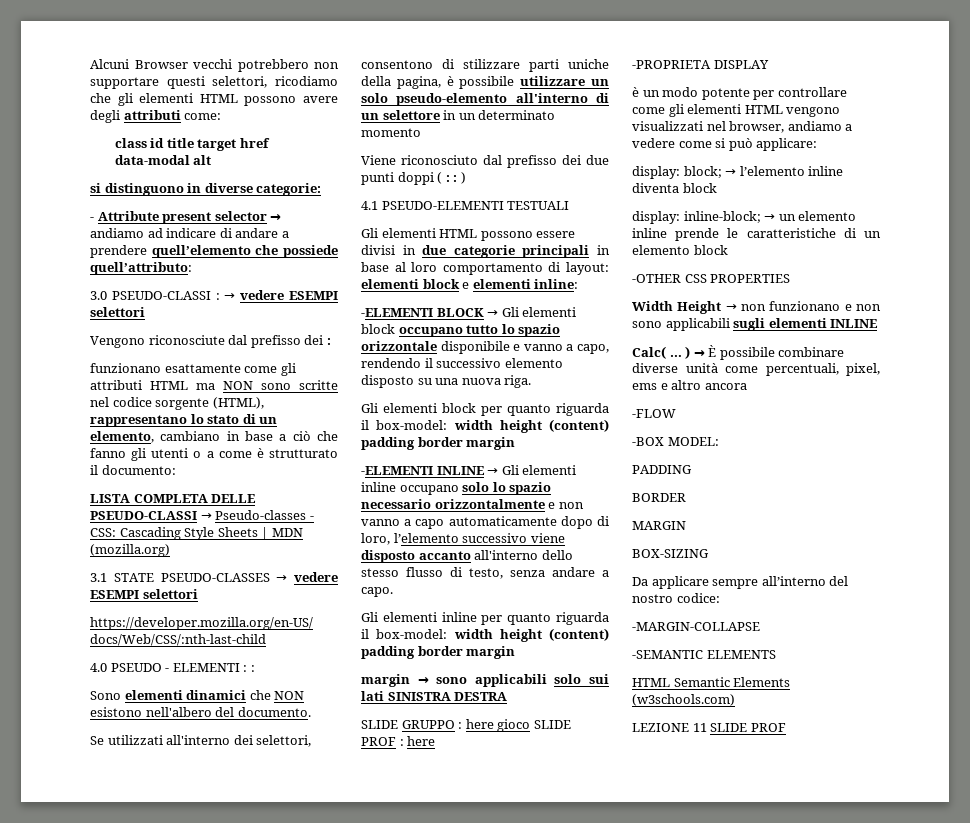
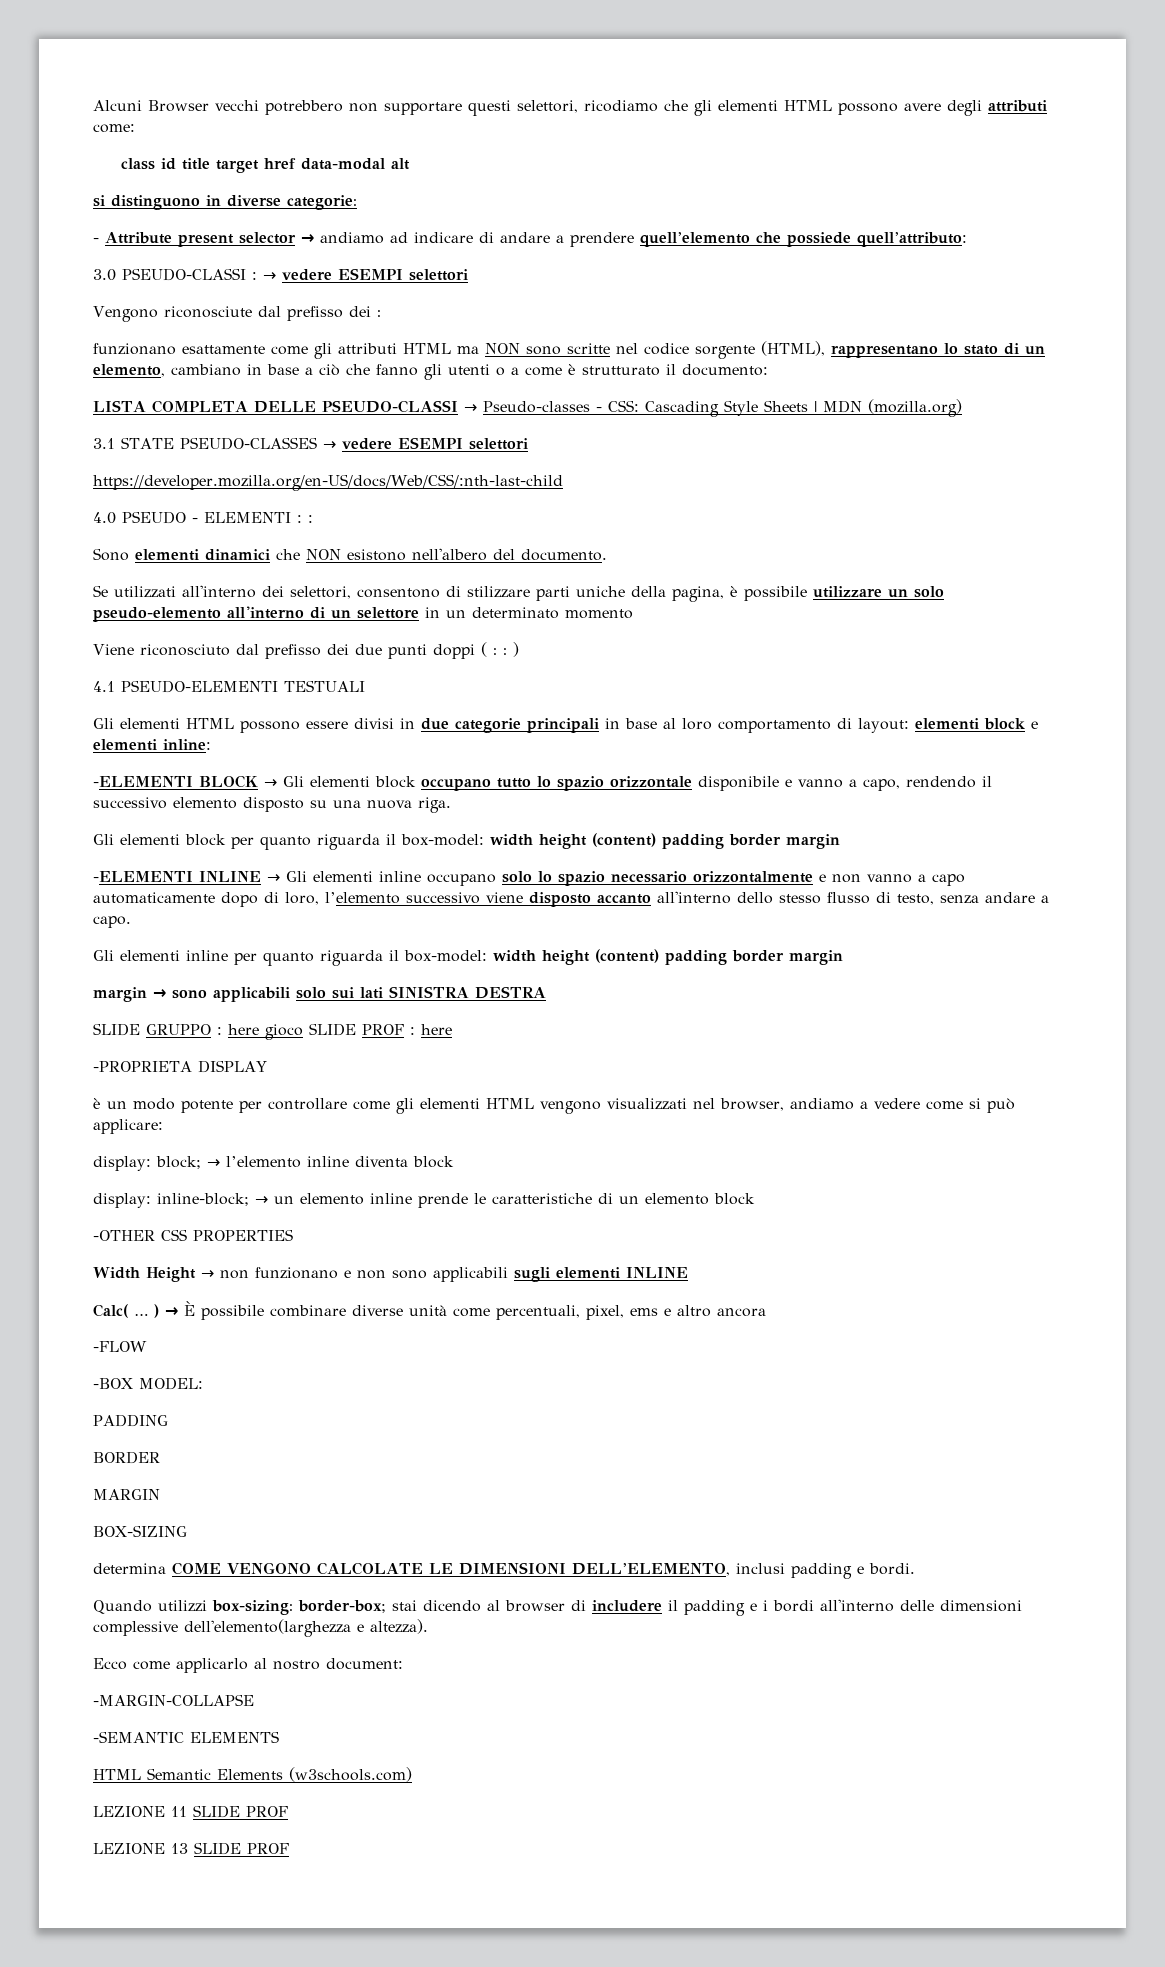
- Da applicare sempre all’interno del nostro codice:
+ determina COME VENGONO CALCOLATE LE DIMENSIONI DELL’ELEMENTO, inclusi padding e bordi.
+ Quando utilizzi box-sizing: border-box; stai dicendo al browser di includere il padding e i bordi all'interno delle dimensioni complessive dell'elemento(larghezza e altezza).
+ Ecco come applicarlo al nostro document:
+ LEZIONE 13 SLIDE PROF

